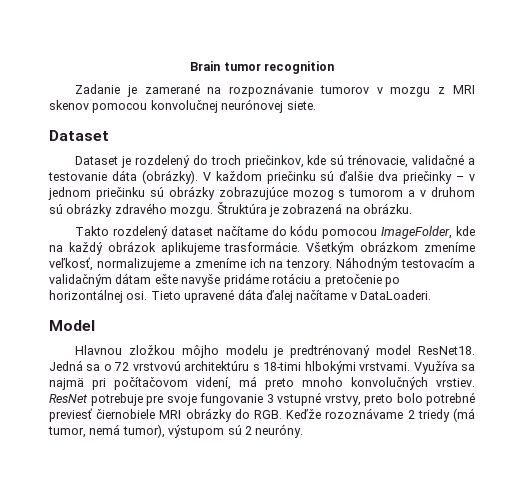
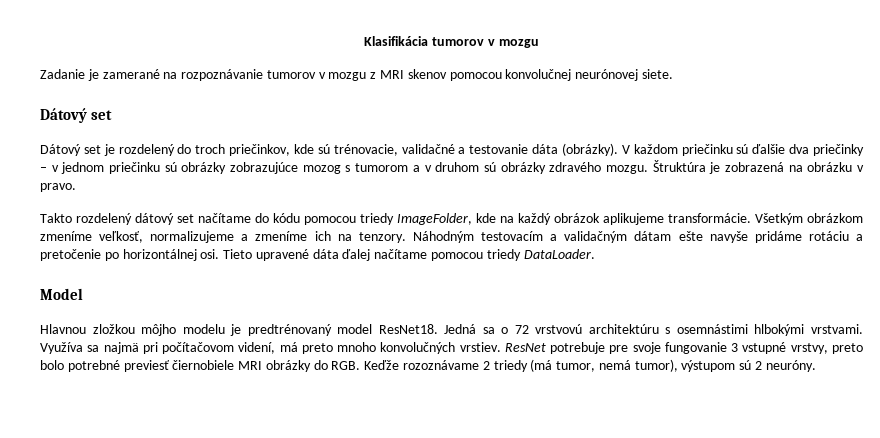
- Brain tumor recognition
+ Klasifikácia tumorov v mozgu
  Zadanie je zamerané na rozpoznávanie tumorov v mozgu z MRI skenov pomocou konvolučnej neurónovej siete.
- Dataset
- Dataset je rozdelený do troch priečinkov, kde sú trénovacie, validačné a testovanie dáta (obrázky).
+ Dátový set
+ Dátový set je rozdelený do troch priečinkov, kde sú trénovacie, validačné a testovanie dáta (obrázky).
- Štruktúra je zobrazená na obrázku.
+ Štruktúra je zobrazená na obrázku v pravo.
- Takto rozdelený dataset načítame do kódu pomocou ImageFolder, kde na každý obrázok aplikujeme trasformácie.
+ Takto rozdelený dátový set načítame do kódu pomocou triedy ImageFolder, kde na každý obrázok aplikujeme transformácie.
- Tieto upravené dáta ďalej načítame v DataLoaderi.
+ Tieto upravené dáta ďalej načítame pomocou triedy DataLoader.
- Jedná sa o 72 vrstvovú architektúru s 18-timi hlbokými vrstvami.
+ Jedná sa o 72 vrstvovú architektúru s osemnástimi hlbokými vrstvami.

